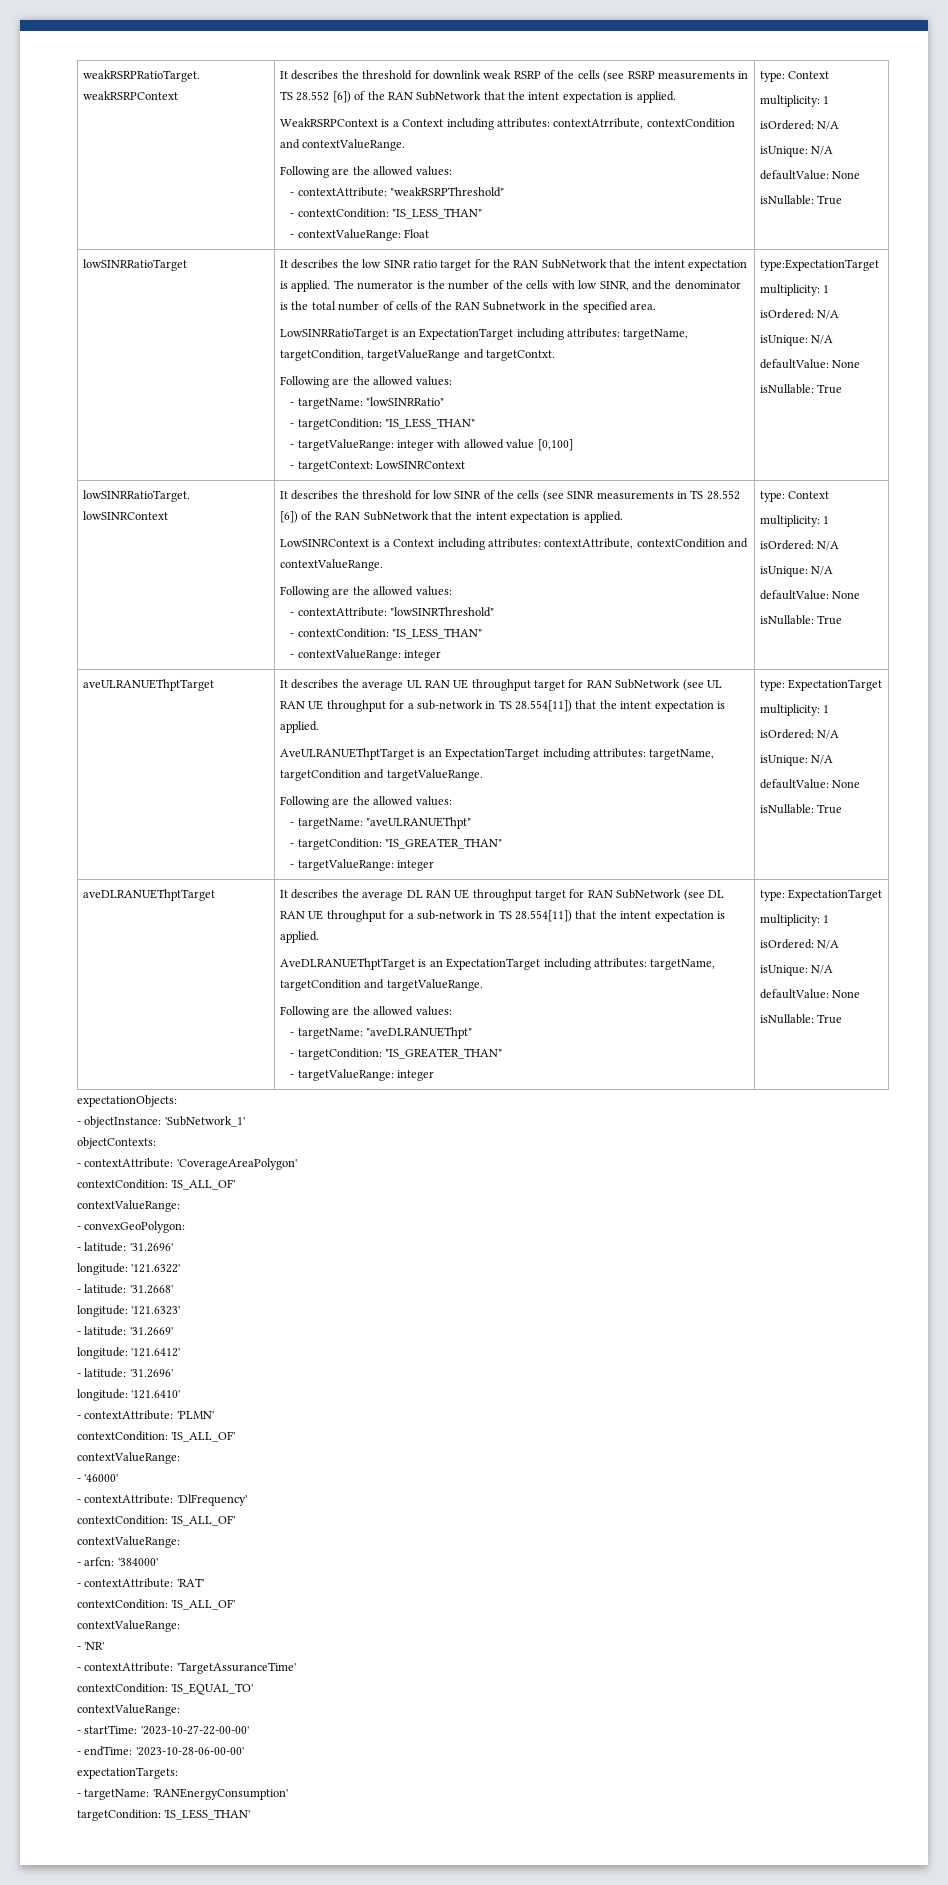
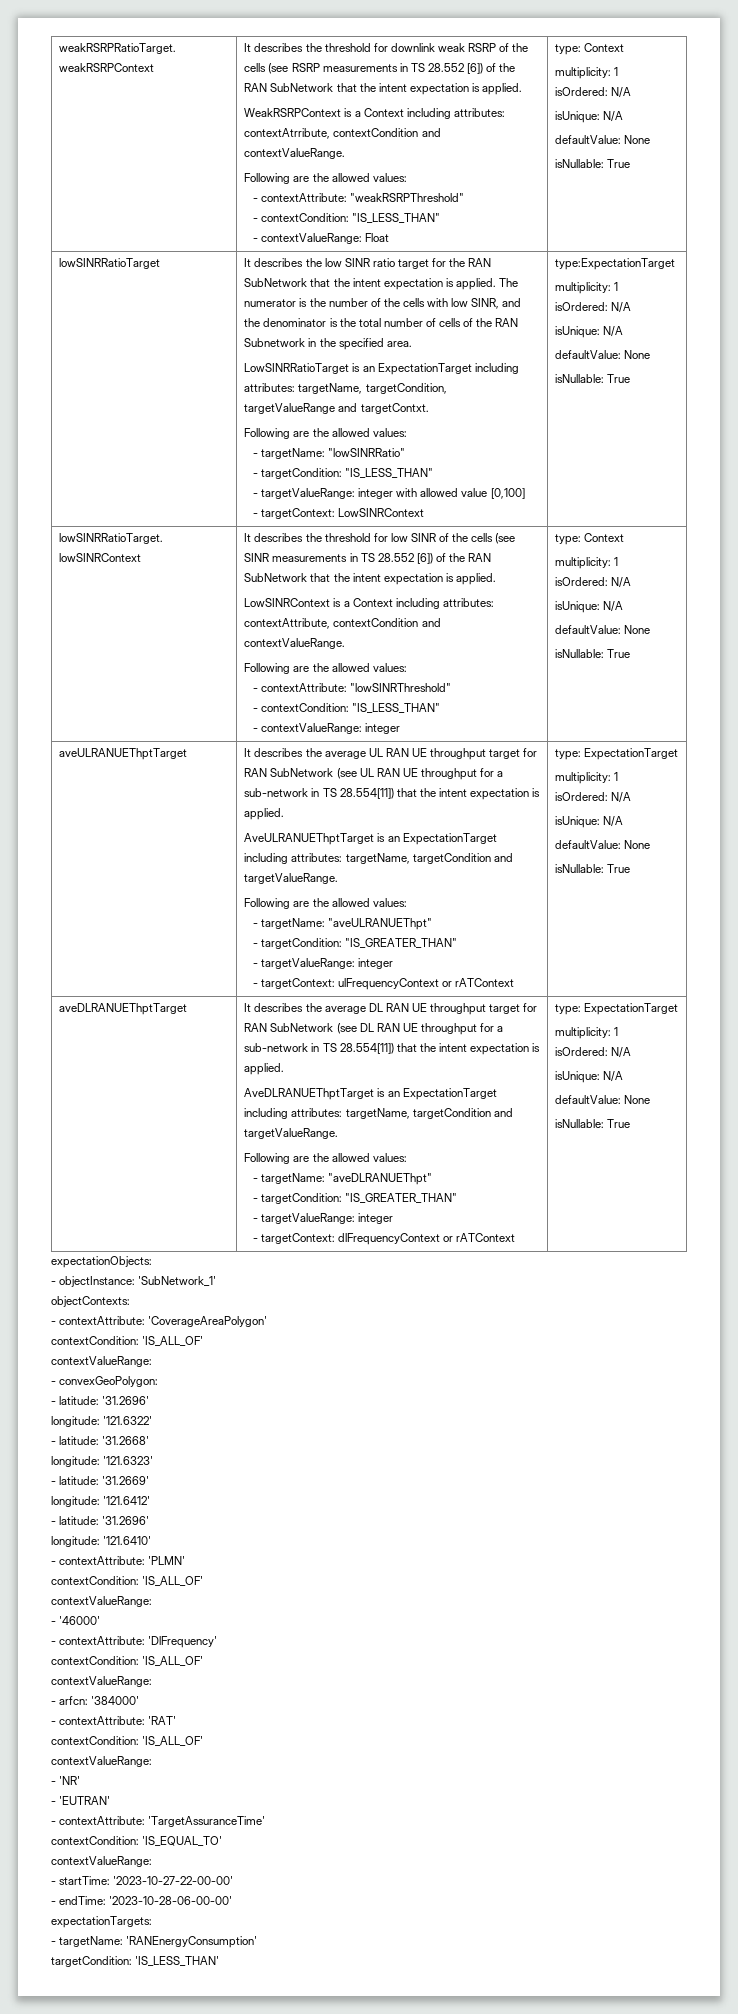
+ - targetContext: ulFrequencyContext or rATContext
+ - targetContext: dlFrequencyContext or rATContext
+ - 'EUTRAN'

